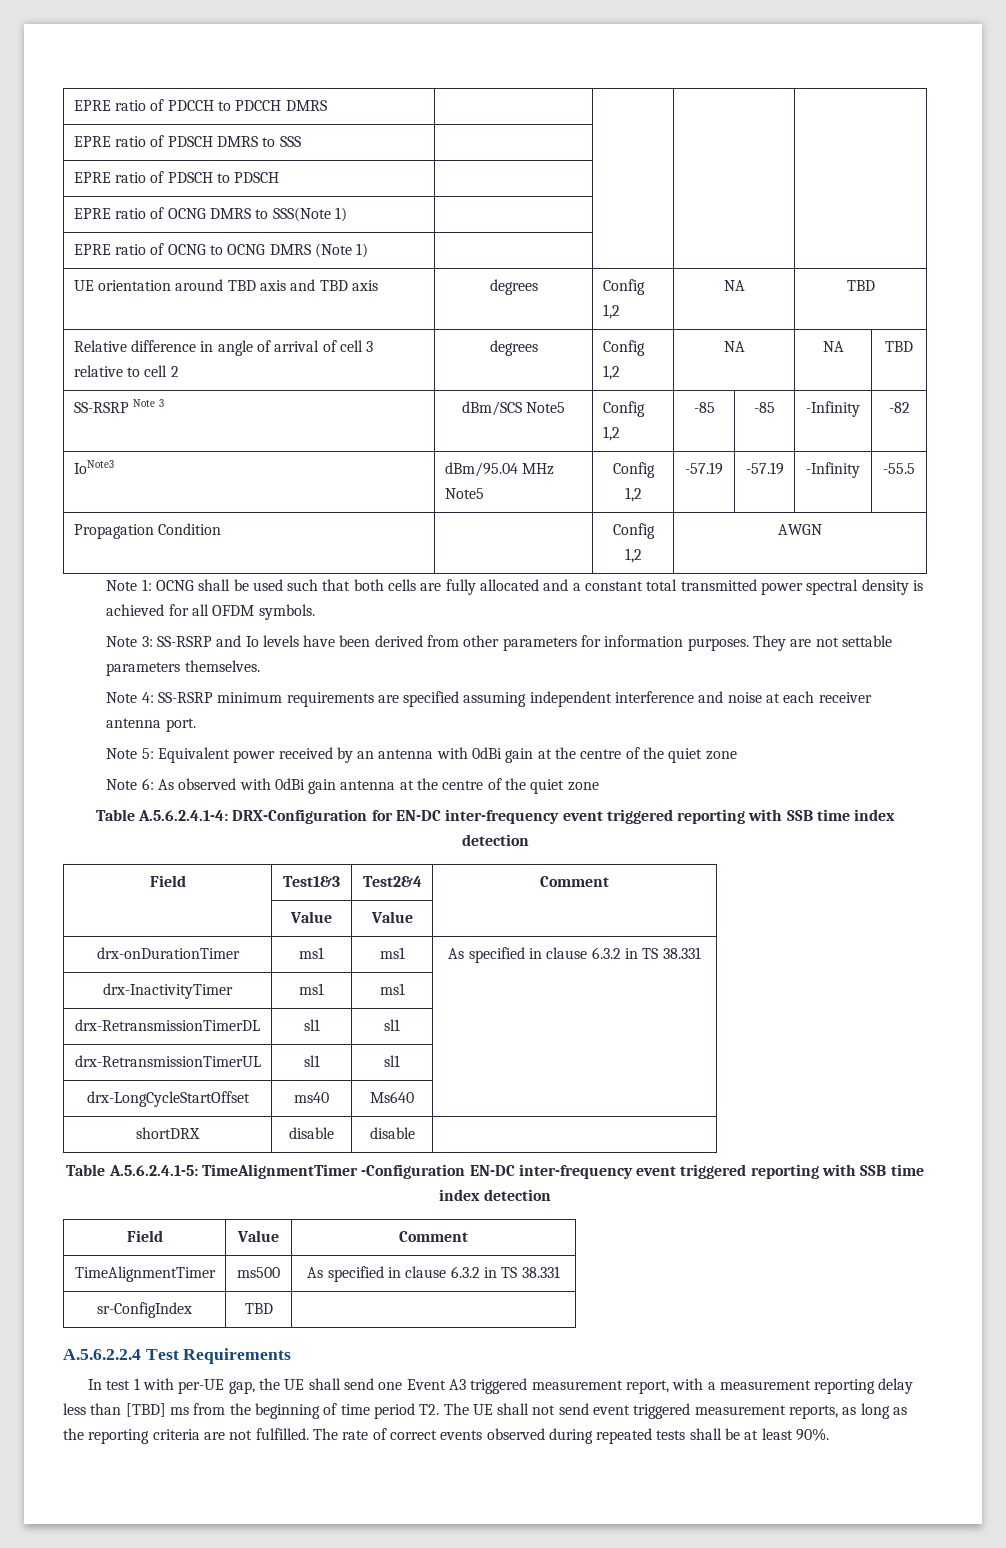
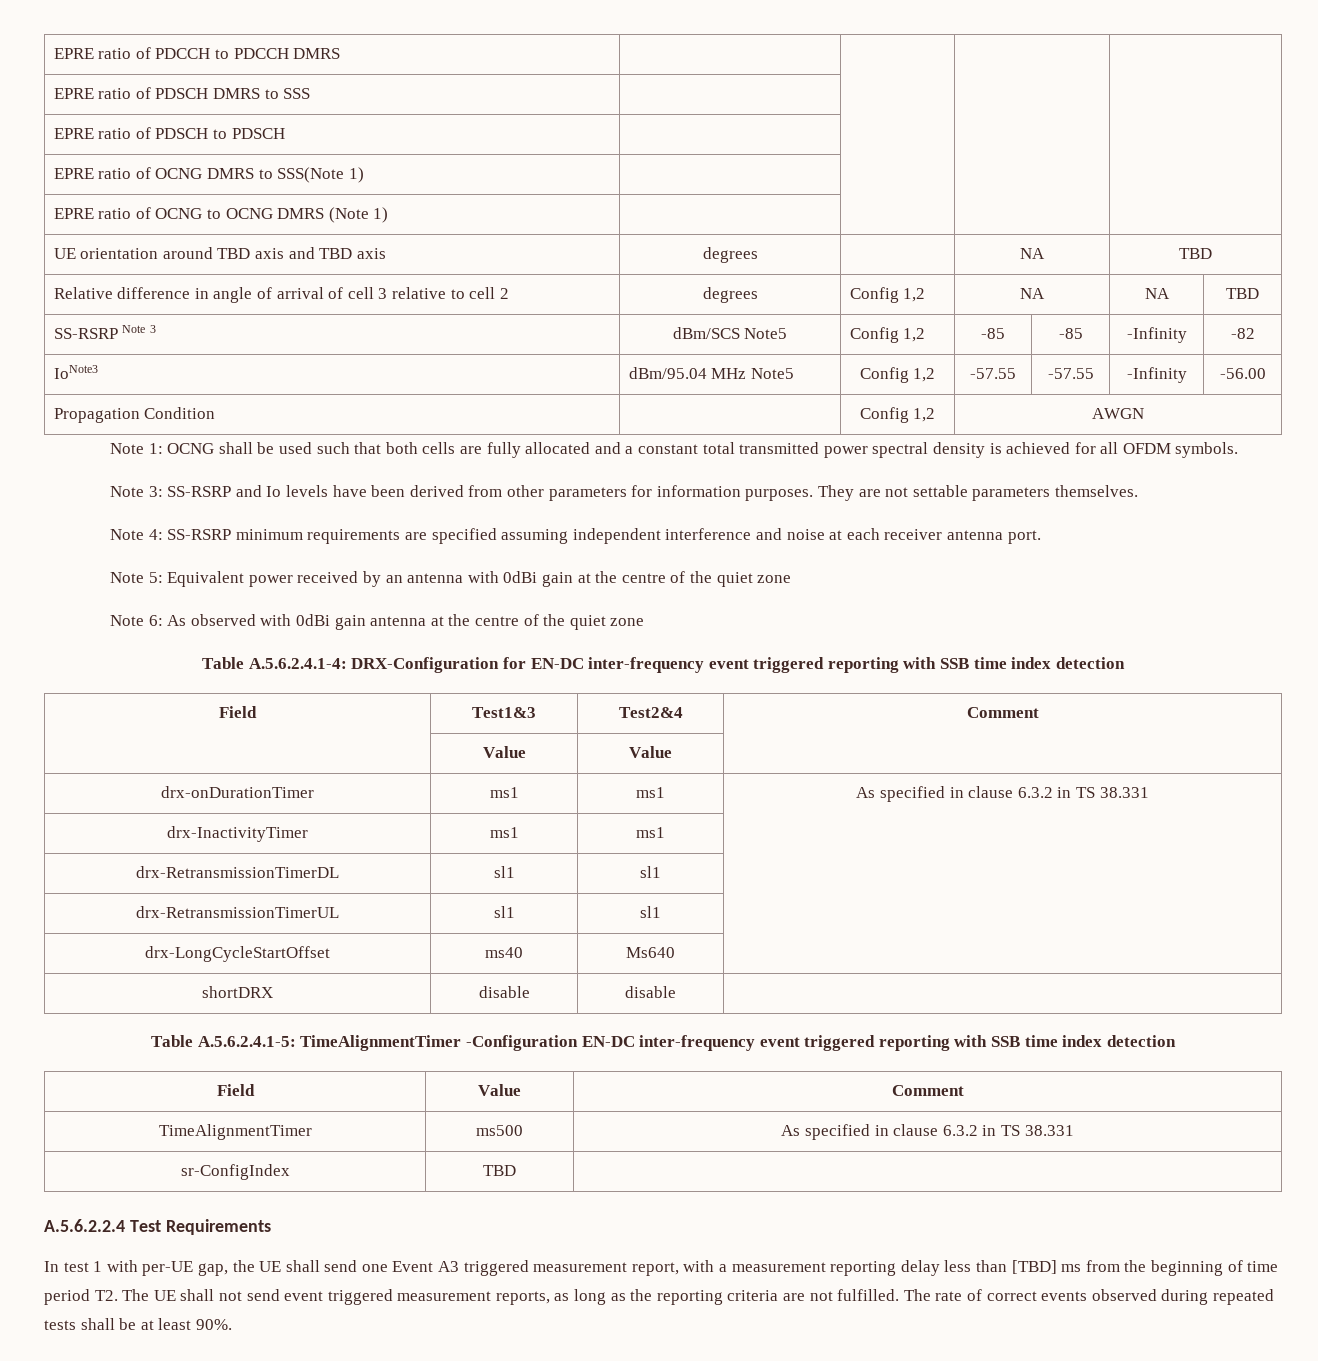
- UE orientation around TBD axis and TBD axis | degrees | Config 1,2 | NA | TBD
+ UE orientation around TBD axis and TBD axis | degrees | | NA | TBD
- IoNote3 | dBm/95.04 MHz Note5 | Config 1,2 | -57.19 | -57.19 | -Infinity | -55.5
+ IoNote3 | dBm/95.04 MHz Note5 | Config 1,2 | -57.55 | -57.55 | -Infinity | -56.00

